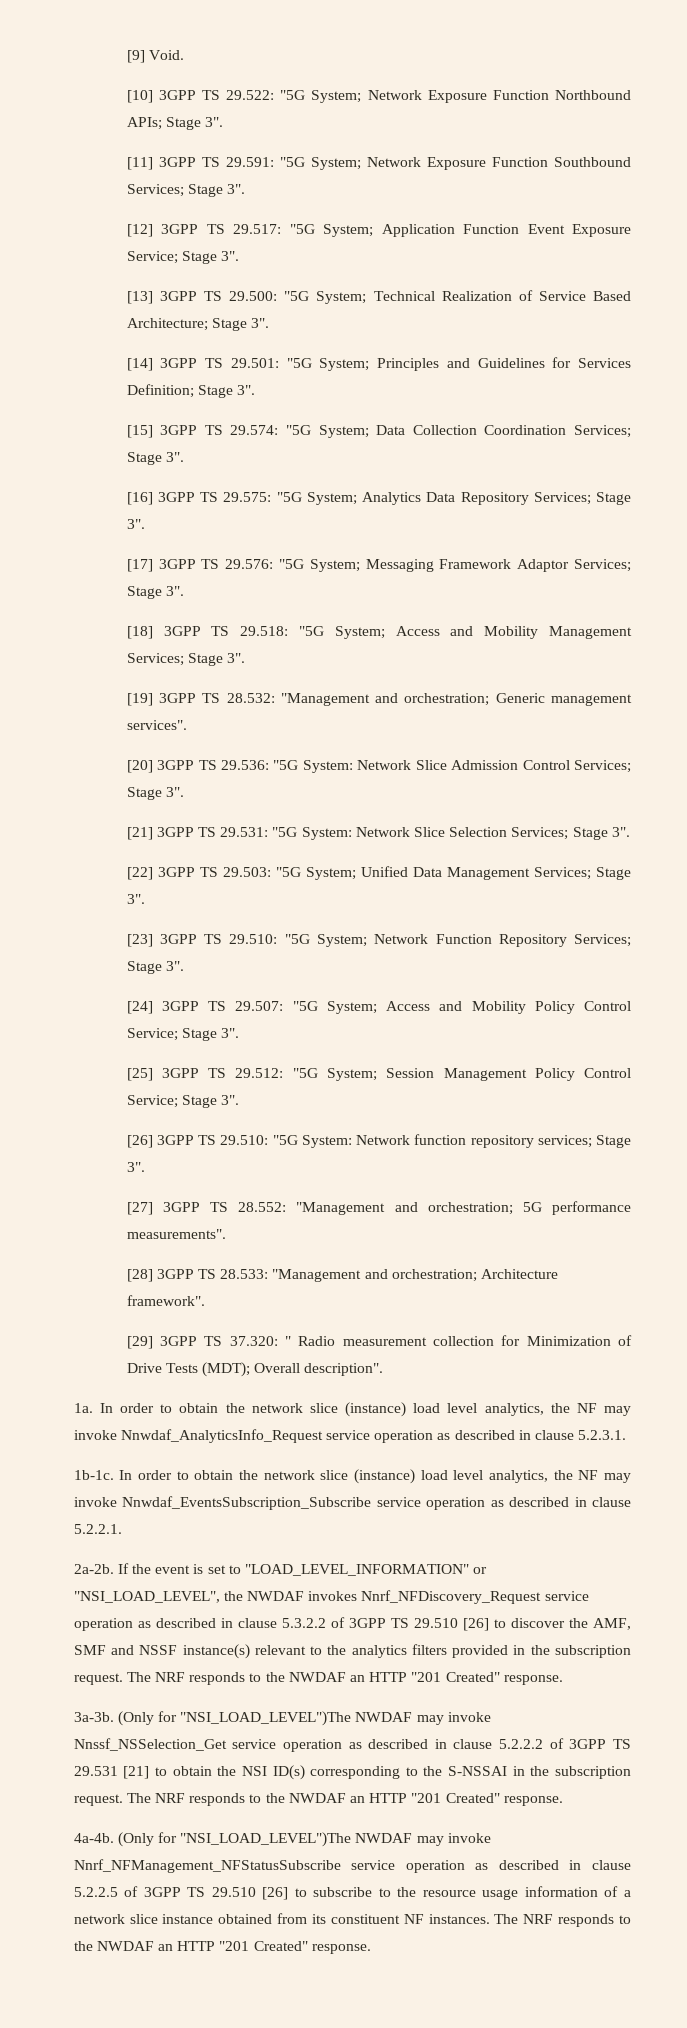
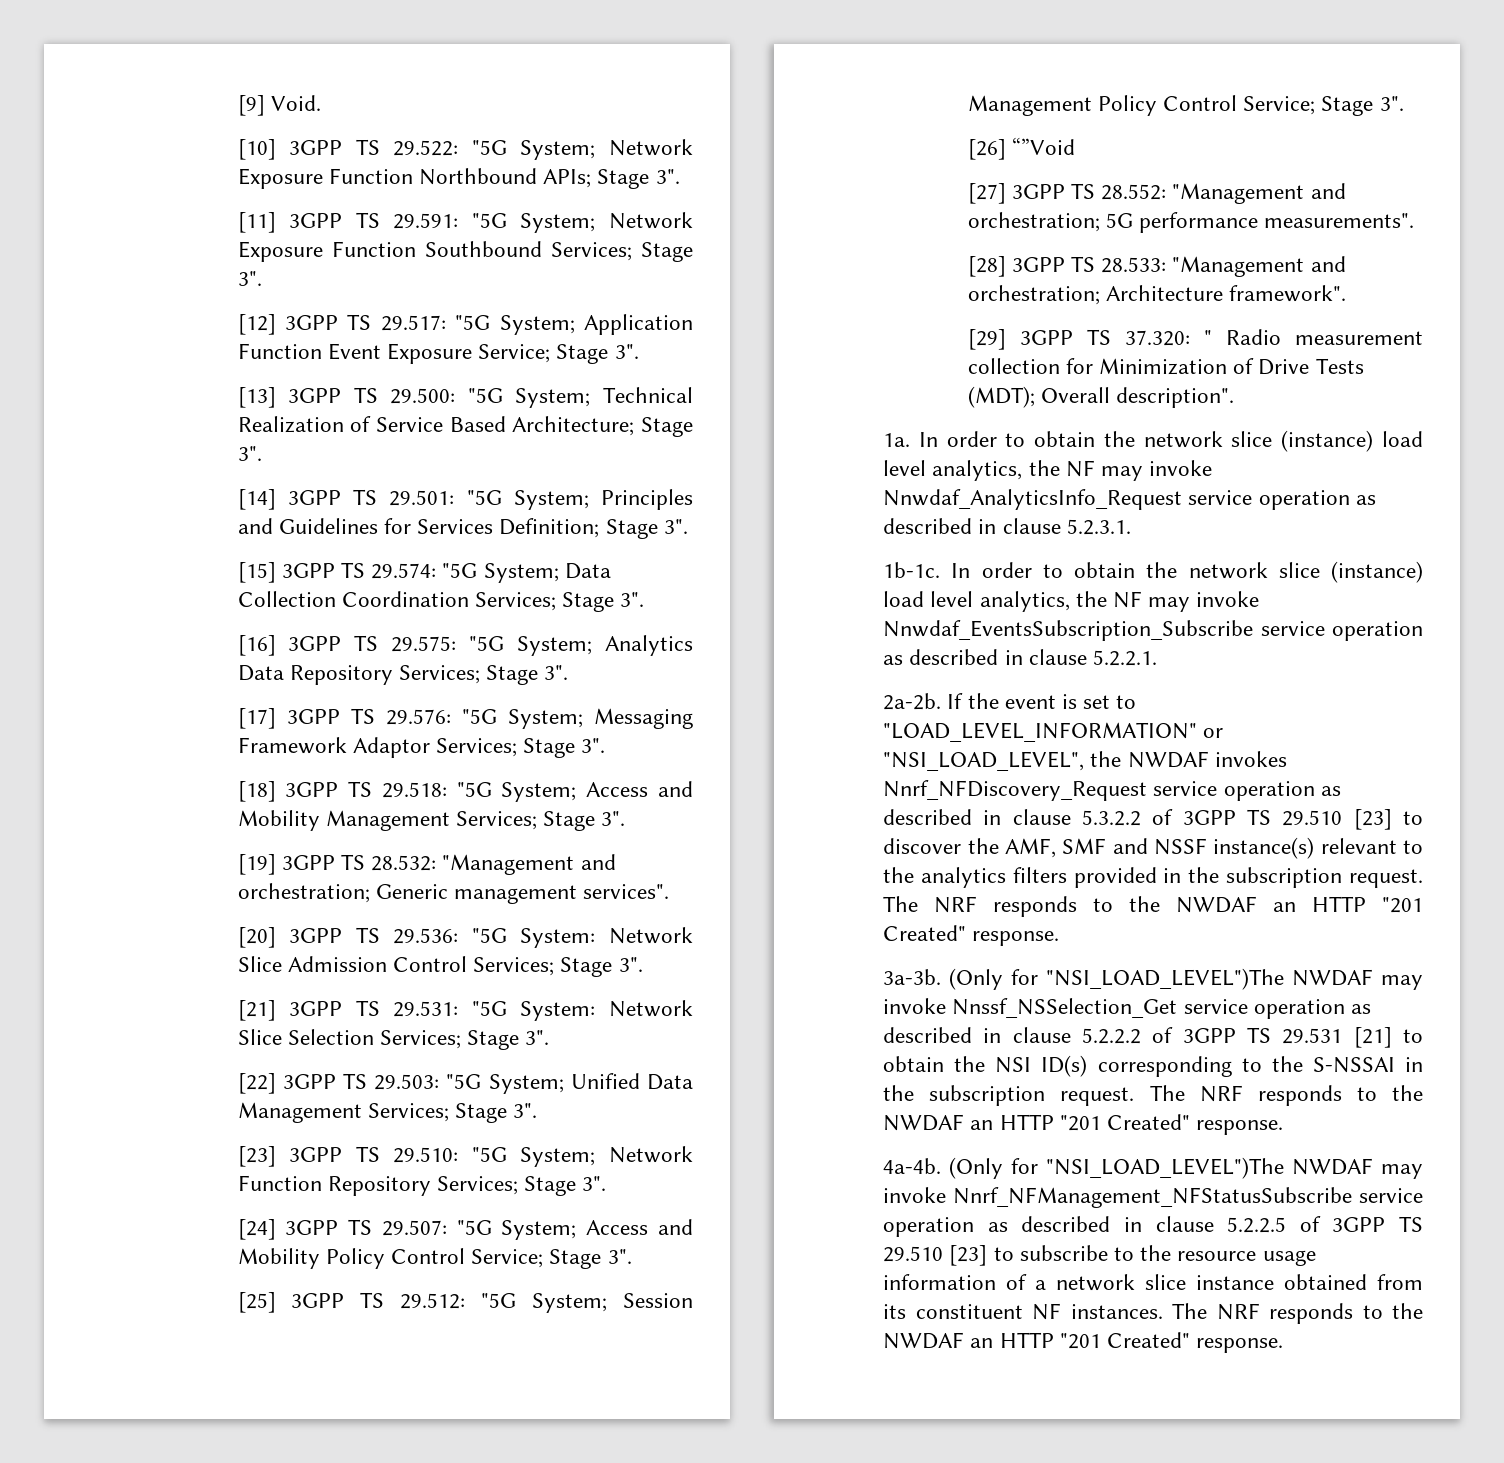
- [26] 3GPP TS 29.510: "5G System: Network function repository services; Stage 3".
+ [26] “”Void
- If the event is set to "LOAD_LEVEL_INFORMATION" or "NSI_LOAD_LEVEL", the NWDAF invokes Nnrf_NFDiscovery_Request service operation as described in clause 5.3.2.2 of 3GPP TS 29.510 [26] to discover the AMF, SMF and NSSF instance(s) relevant to the analytics filters provided in the subscription request.
+ If the event is set to "LOAD_LEVEL_INFORMATION" or "NSI_LOAD_LEVEL", the NWDAF invokes Nnrf_NFDiscovery_Request service operation as described in clause 5.3.2.2 of 3GPP TS 29.510 [23] to discover the AMF, SMF and NSSF instance(s) relevant to the analytics filters provided in the subscription request.
- (Only for "NSI_LOAD_LEVEL")The NWDAF may invoke Nnrf_NFManagement_NFStatusSubscribe service operation as described in clause 5.2.2.5 of 3GPP TS 29.510 [26] to subscribe to the resource usage information of a network slice instance obtained from its constituent NF instances.
+ (Only for "NSI_LOAD_LEVEL")The NWDAF may invoke Nnrf_NFManagement_NFStatusSubscribe service operation as described in clause 5.2.2.5 of 3GPP TS 29.510 [23] to subscribe to the resource usage information of a network slice instance obtained from its constituent NF instances.

